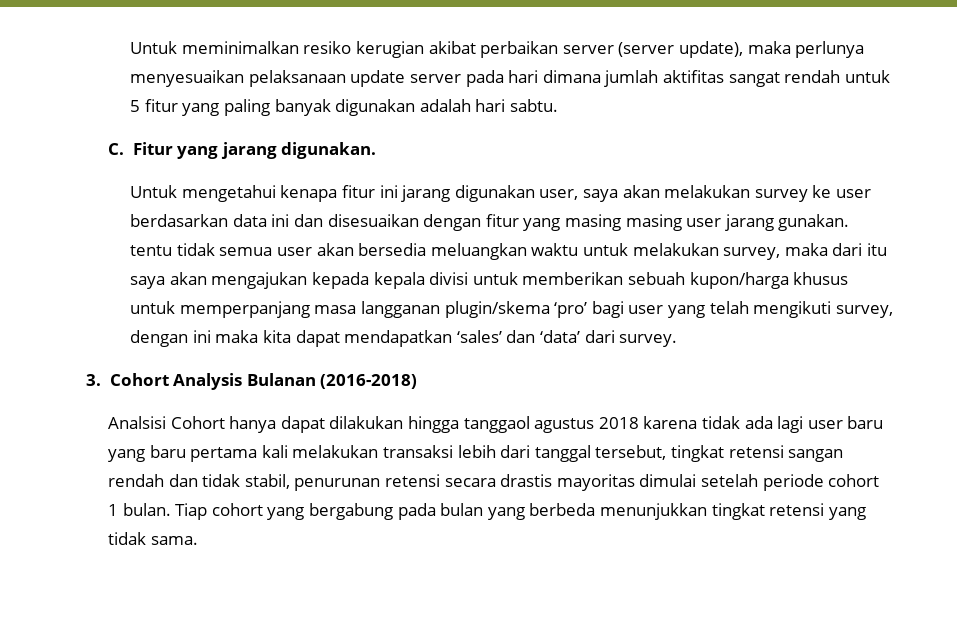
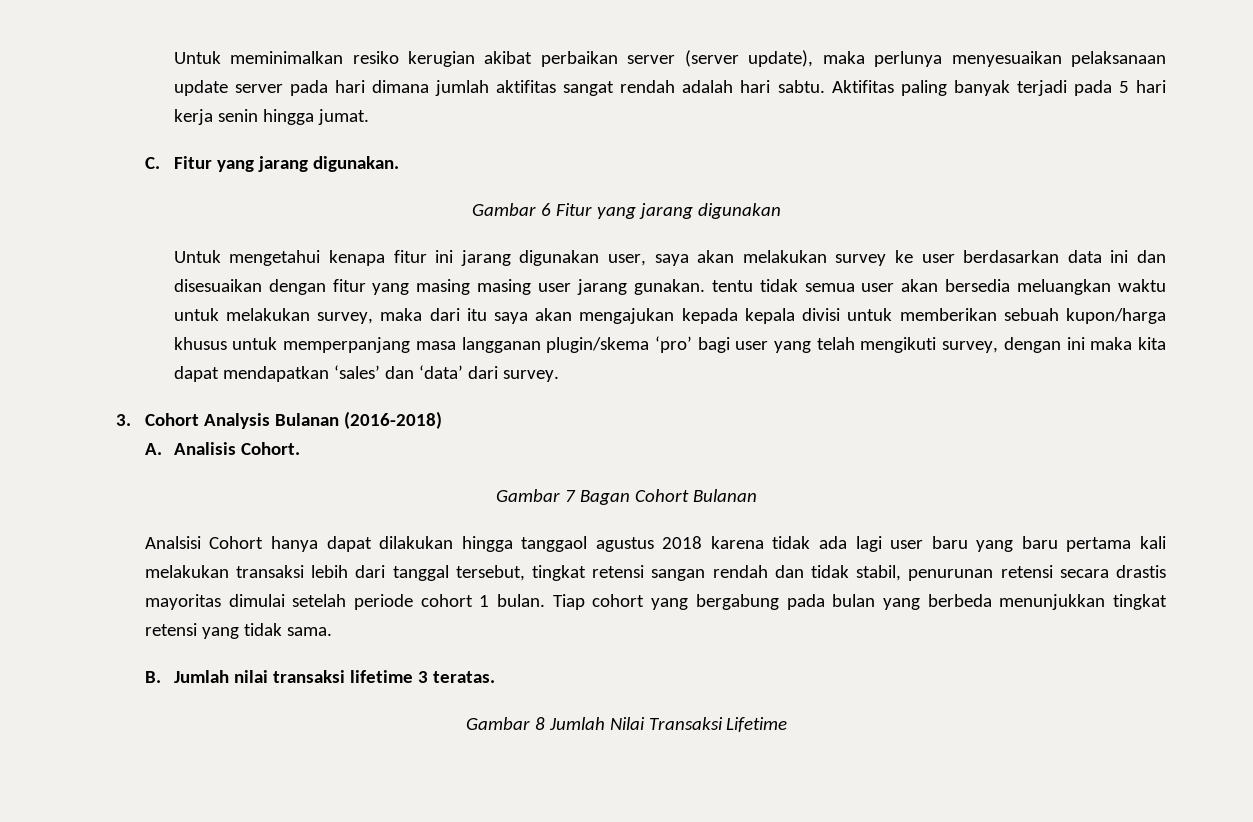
- Untuk meminimalkan resiko kerugian akibat perbaikan server (server update), maka perlunya menyesuaikan pelaksanaan update server pada hari dimana jumlah aktifitas sangat rendah untuk 5 fitur yang paling banyak digunakan adalah hari sabtu.
+ Untuk meminimalkan resiko kerugian akibat perbaikan server (server update), maka perlunya menyesuaikan pelaksanaan update server pada hari dimana jumlah aktifitas sangat rendah adalah hari sabtu. Aktifitas paling banyak terjadi pada 5 hari kerja senin hingga jumat.
+ Gambar 6 Fitur yang jarang digunakan
+ A. Analisis Cohort.
+ Gambar 7 Bagan Cohort Bulanan
+ B. Jumlah nilai transaksi lifetime 3 teratas.
+ Gambar 8 Jumlah Nilai Transaksi Lifetime

